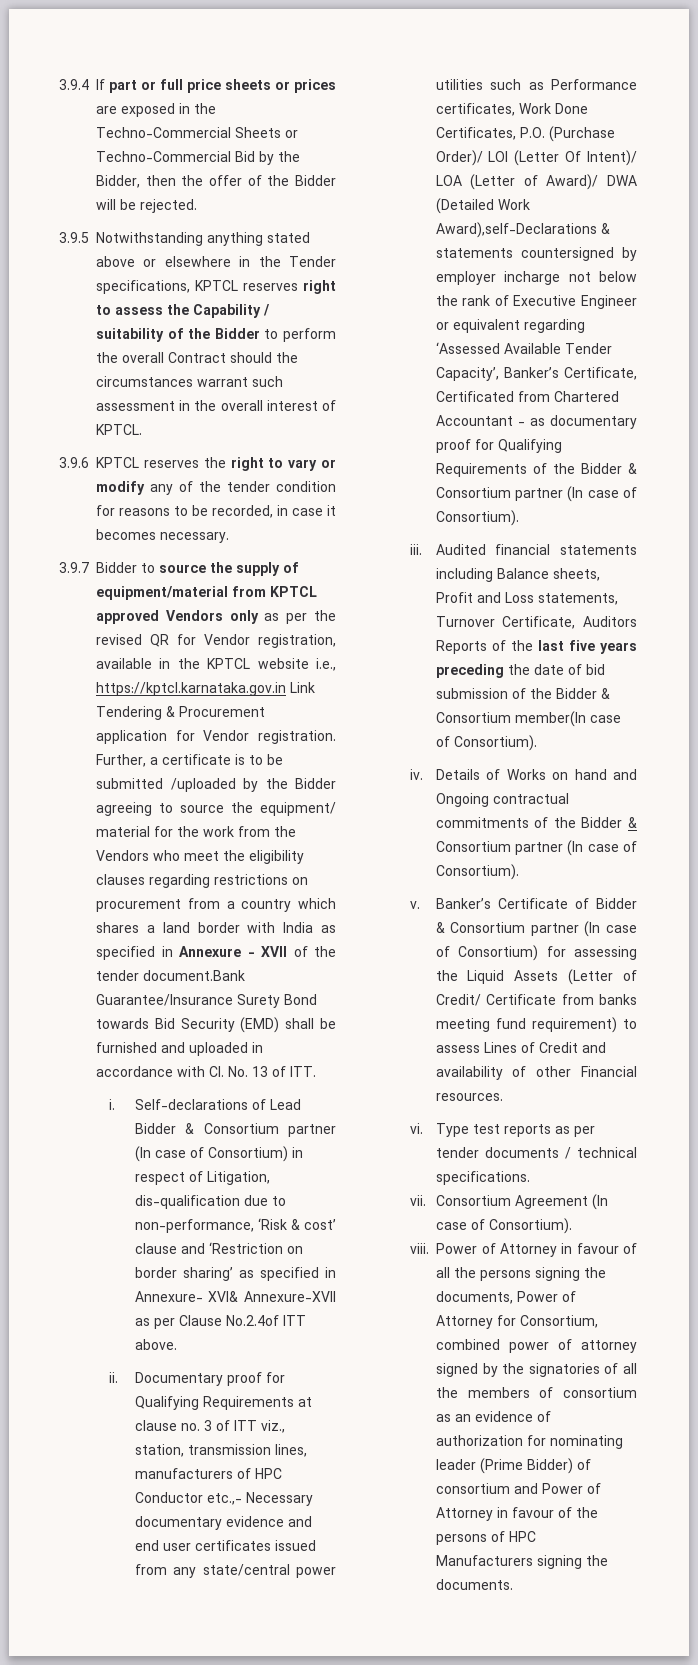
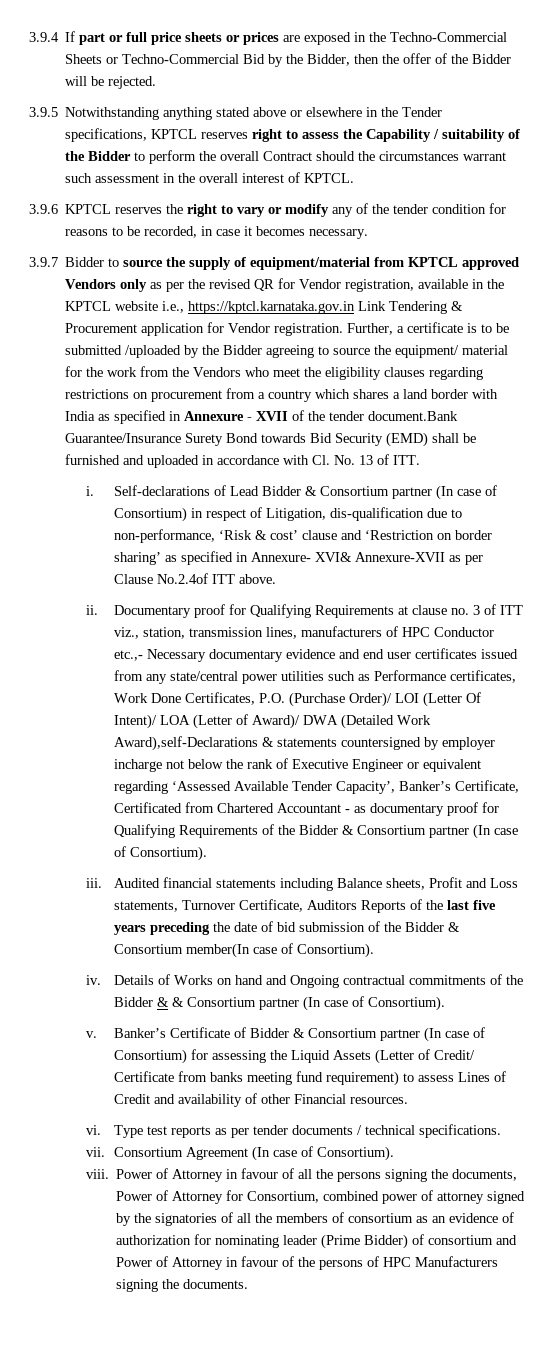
- Details of Works on hand and Ongoing contractual commitments of the Bidder & Consortium partner (In case of Consortium).
+ Details of Works on hand and Ongoing contractual commitments of the Bidder & & Consortium partner (In case of Consortium).

